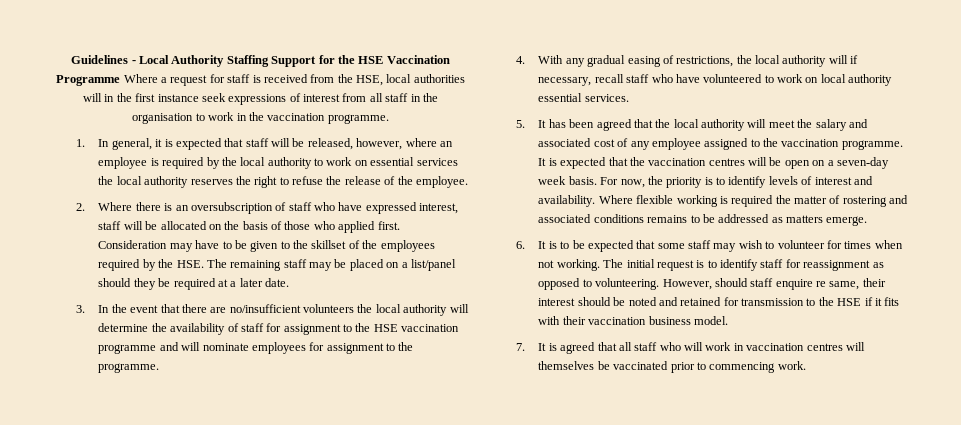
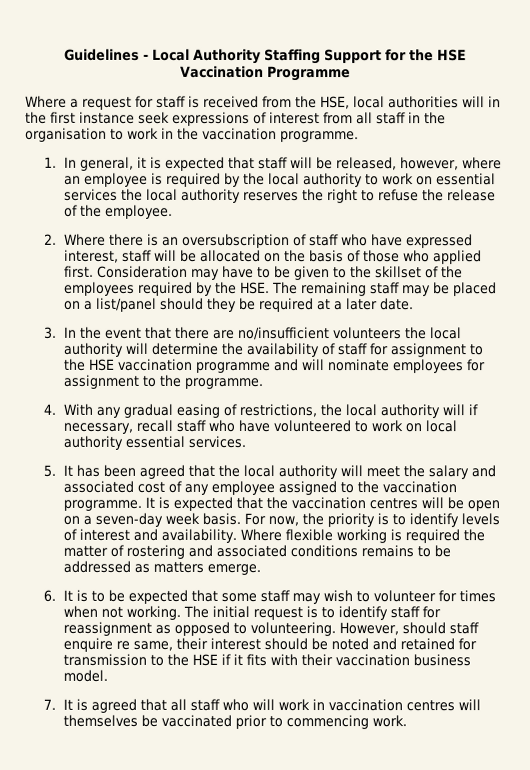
- Guidelines - Local Authority Staffing Support for the HSE Vaccination Programme Where a request for staff is received from the HSE, local authorities will in the first instance seek expressions of interest from all staff in the organisation to work in the vaccination programme.
+ Guidelines - Local Authority Staffing Support for the HSE Vaccination Programme
+ Where a request for staff is received from the HSE, local authorities will in the first instance seek expressions of interest from all staff in the organisation to work in the vaccination programme.

